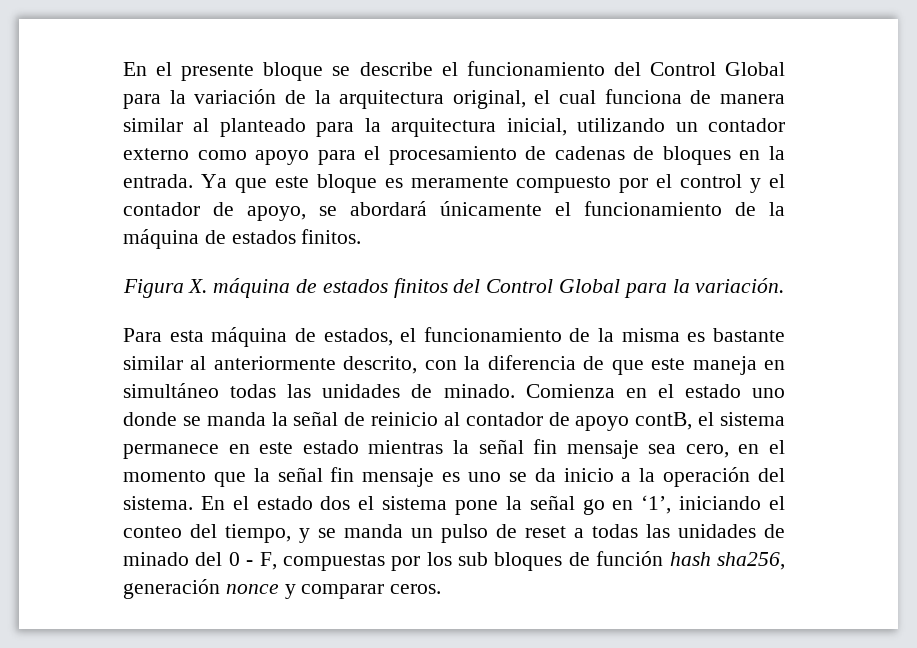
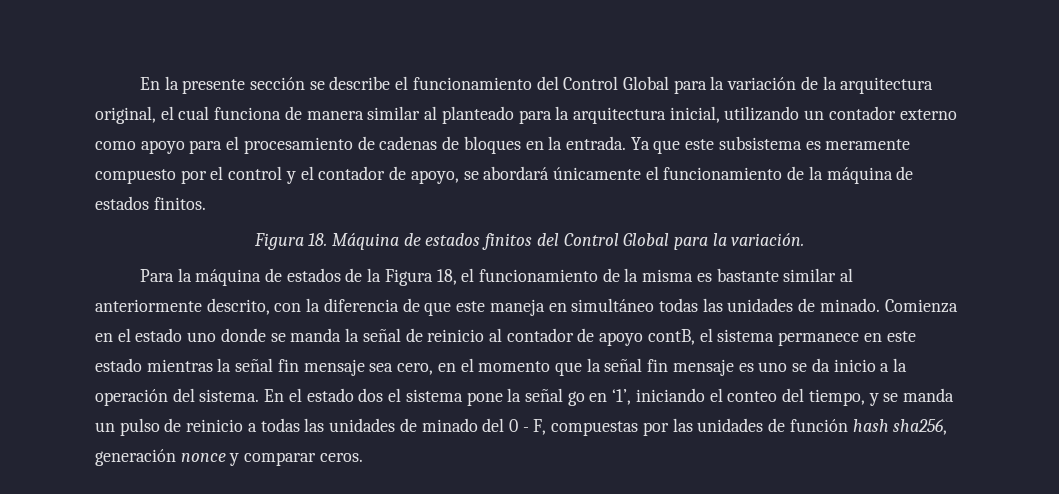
- En el presente bloque se describe el funcionamiento del Control Global para la variación de la arquitectura original, el cual funciona de manera similar al planteado para la arquitectura inicial, utilizando un contador externo como apoyo para el procesamiento de cadenas de bloques en la entrada.
+ En la presente sección se describe el funcionamiento del Control Global para la variación de la arquitectura original, el cual funciona de manera similar al planteado para la arquitectura inicial, utilizando un contador externo como apoyo para el procesamiento de cadenas de bloques en la entrada.
- Ya que este bloque es meramente compuesto por el control y el contador de apoyo, se abordará únicamente el funcionamiento de la máquina de estados finitos.
+ Ya que este subsistema es meramente compuesto por el control y el contador de apoyo, se abordará únicamente el funcionamiento de la máquina de estados finitos.
- Figura X. máquina de estados finitos del Control Global para la variación.
+ Figura 18. Máquina de estados finitos del Control Global para la variación.
- Para esta máquina de estados, el funcionamiento de la misma es bastante similar al anteriormente descrito, con la diferencia de que este maneja en simultáneo todas las unidades de minado.
+ Para la máquina de estados de la Figura 18, el funcionamiento de la misma es bastante similar al anteriormente descrito, con la diferencia de que este maneja en simultáneo todas las unidades de minado.
- En el estado dos el sistema pone la señal go en ‘1’, iniciando el conteo del tiempo, y se manda un pulso de reset a todas las unidades de minado del 0 - F, compuestas por los sub bloques de función hash sha256, generación nonce y comparar ceros.
+ En el estado dos el sistema pone la señal go en ‘1’, iniciando el conteo del tiempo, y se manda un pulso de reinicio a todas las unidades de minado del 0 - F, compuestas por las unidades de función hash sha256, generación nonce y comparar ceros.

